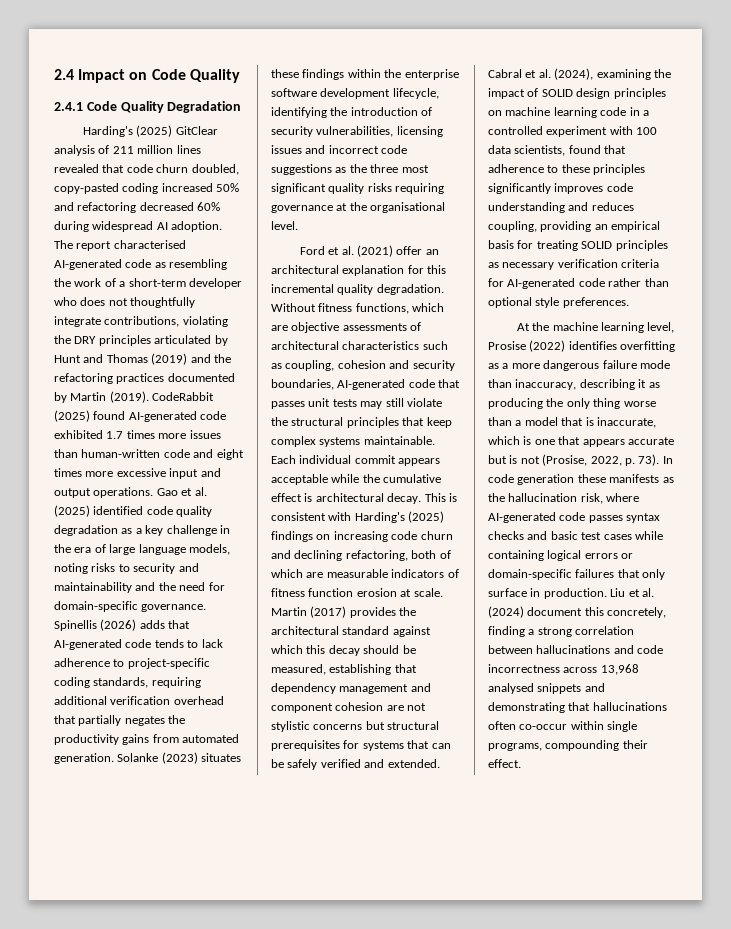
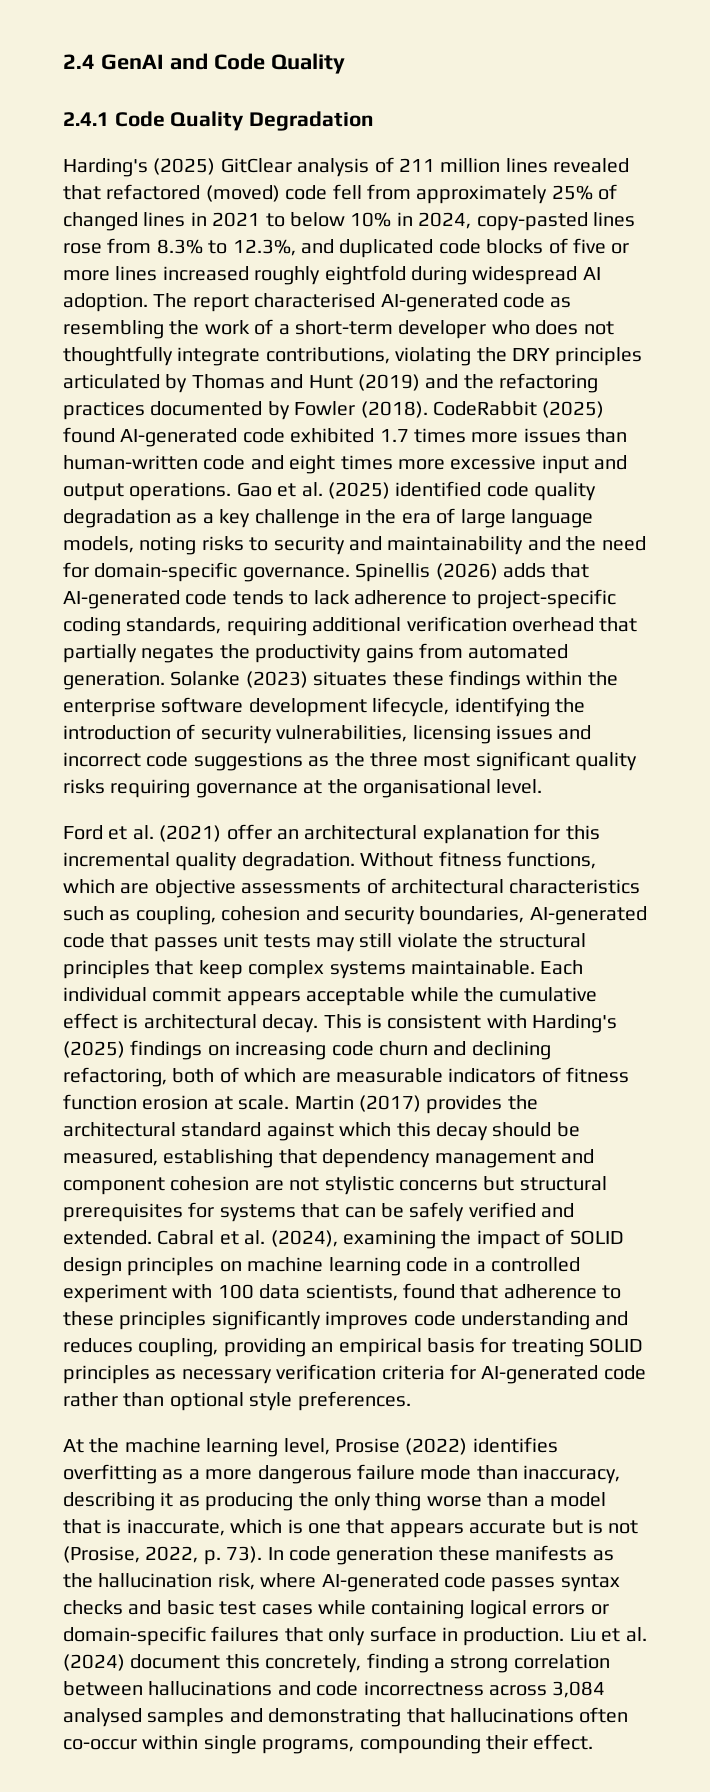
- 2.4 Impact on Code Quality
+ 2.4 GenAI and Code Quality
- Harding's (2025) GitClear analysis of 211 million lines revealed that code churn doubled, copy-pasted coding increased 50% and refactoring decreased 60% during widespread AI adoption.
+ Harding's (2025) GitClear analysis of 211 million lines revealed that refactored (moved) code fell from approximately 25% of changed lines in 2021 to below 10% in 2024, copy-pasted lines rose from 8.3% to 12.3%, and duplicated code blocks of five or more lines increased roughly eightfold during widespread AI adoption.
- The report characterised AI-generated code as resembling the work of a short-term developer who does not thoughtfully integrate contributions, violating the DRY principles articulated by Hunt and Thomas (2019) and the refactoring practices documented by Martin (2019).
+ The report characterised AI-generated code as resembling the work of a short-term developer who does not thoughtfully integrate contributions, violating the DRY principles articulated by Thomas and Hunt (2019) and the refactoring practices documented by Fowler (2018).
- Liu et al. (2024) document this concretely, finding a strong correlation between hallucinations and code incorrectness across 13,968 analysed snippets and demonstrating that hallucinations often co-occur within single programs, compounding their effect.
+ Liu et al. (2024) document this concretely, finding a strong correlation between hallucinations and code incorrectness across 3,084 analysed samples and demonstrating that hallucinations often co-occur within single programs, compounding their effect.

